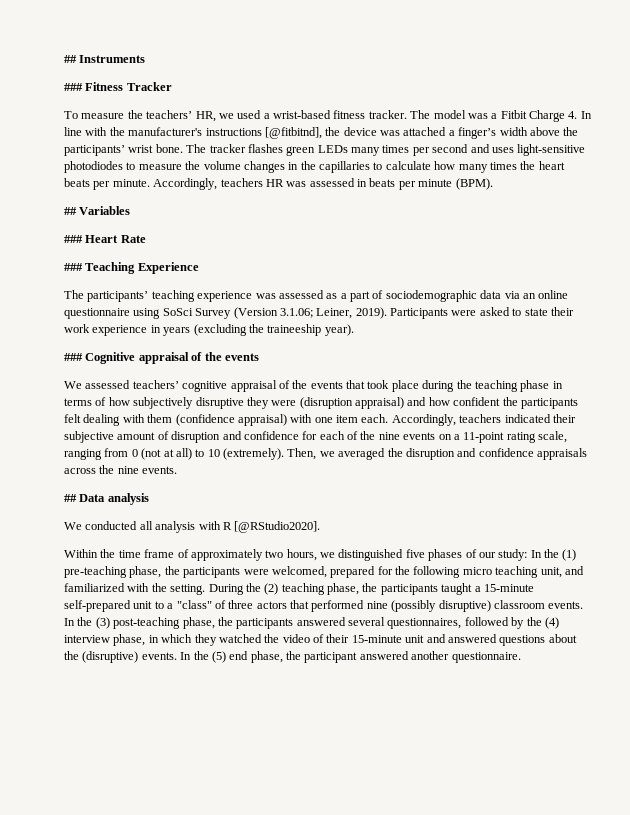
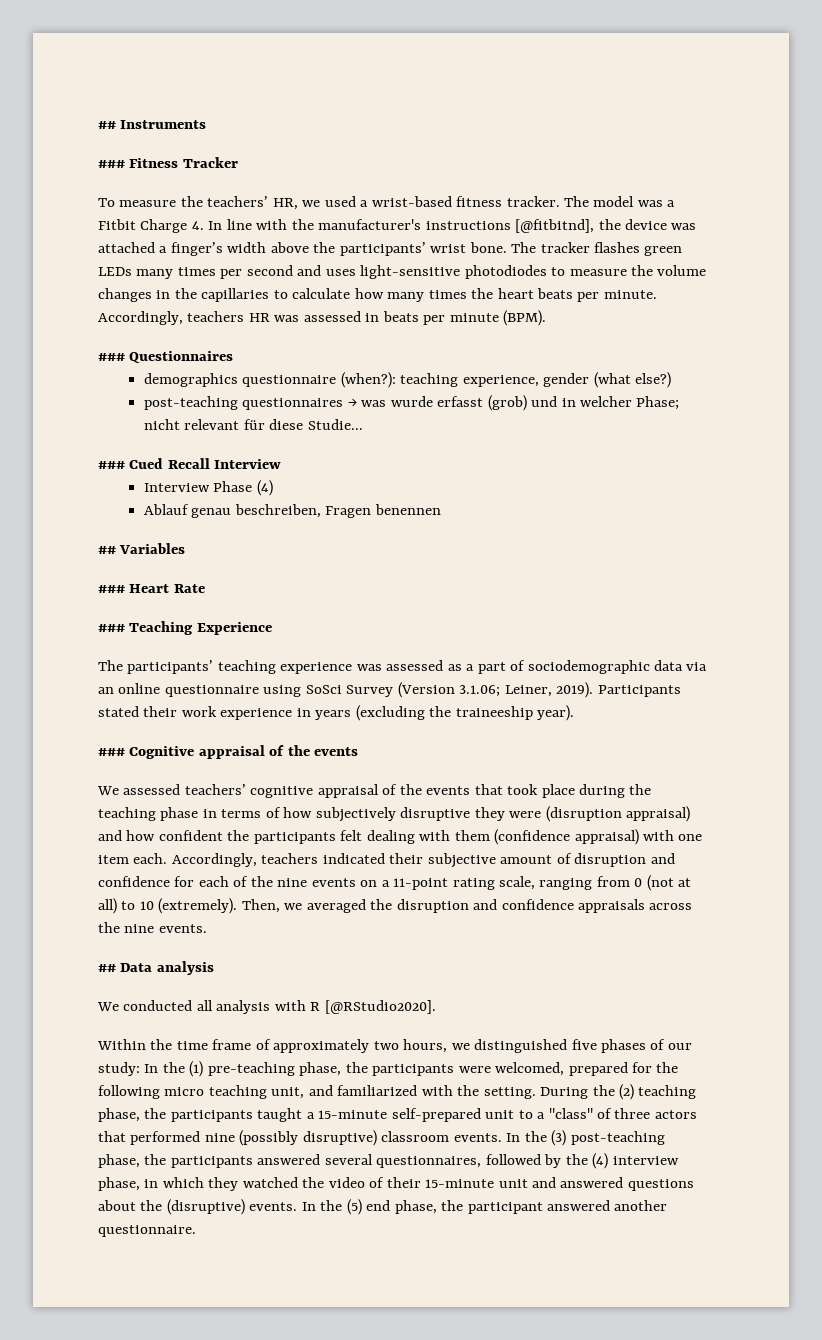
+ ### Questionnaires
+ demographics questionnaire (when?): teaching experience, gender (what else?)
+ post-teaching questionnaires → was wurde erfasst (grob) und in welcher Phase; nicht relevant für diese Studie...
+ ### Cued Recall Interview
+ Interview Phase (4)
+ Ablauf genau beschreiben, Fragen benennen
- Participants were asked to state their work experience in years (excluding the traineeship year).
+ Participants stated their work experience in years (excluding the traineeship year).

